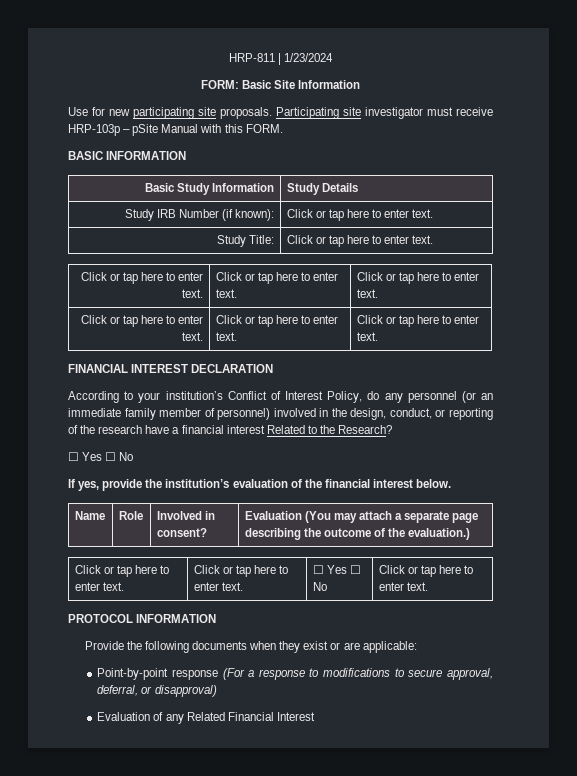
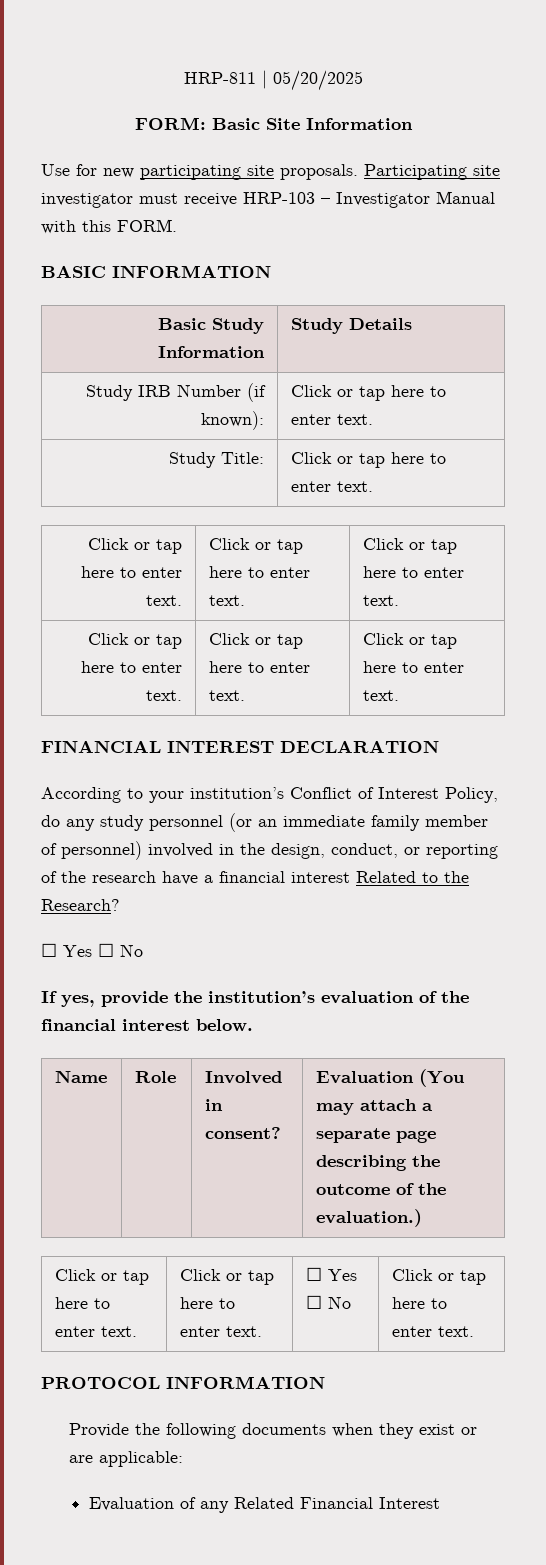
- HRP-811 | 1/23/2024
+ HRP-811 | 05/20/2025
- Participating site investigator must receive HRP-103p – pSite Manual with this FORM.
+ Participating site investigator must receive HRP-103 – Investigator Manual with this FORM.
- According to your institution’s Conflict of Interest Policy, do any personnel (or an immediate family member of personnel) involved in the design, conduct, or reporting of the research have a financial interest Related to the Research?
+ According to your institution’s Conflict of Interest Policy, do any study personnel (or an immediate family member of personnel) involved in the design, conduct, or reporting of the research have a financial interest Related to the Research?
- Point-by-point response (For a response to modifications to secure approval, deferral, or disapproval)

